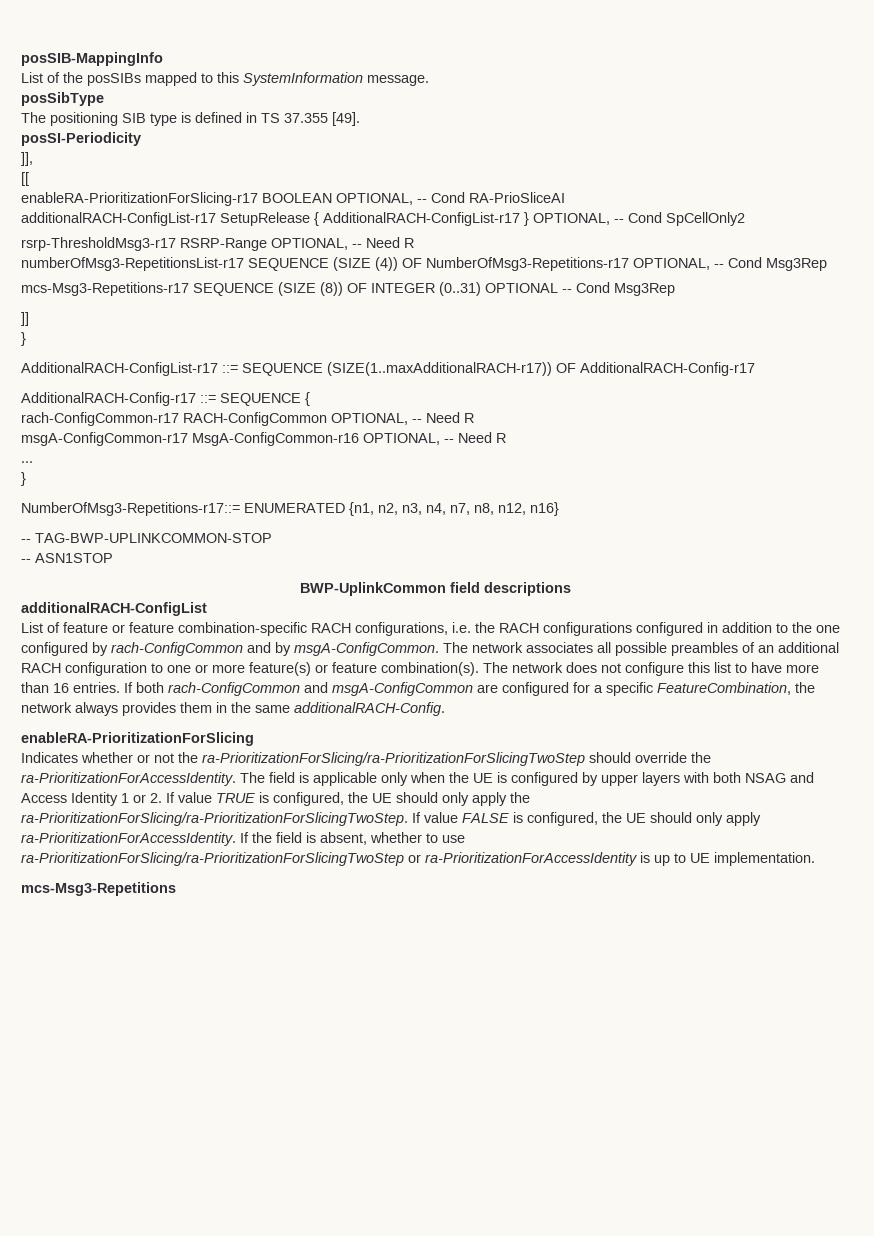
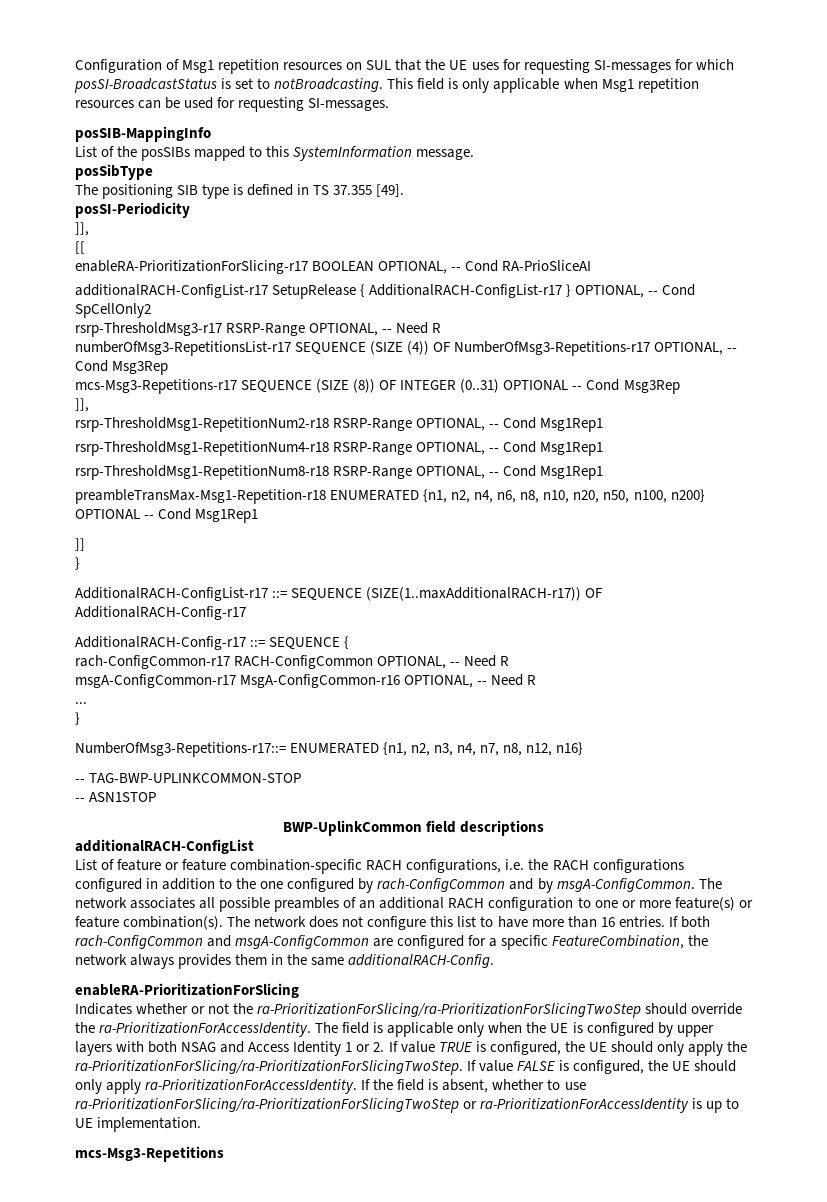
+ Configuration of Msg1 repetition resources on SUL that the UE uses for requesting SI-messages for which posSI-BroadcastStatus is set to notBroadcasting. This field is only applicable when Msg1 repetition resources can be used for requesting SI-messages.
  mcs-Msg3-Repetitions-r17 SEQUENCE (SIZE (8)) OF INTEGER (0..31) OPTIONAL -- Cond Msg3Rep
+ ]],
+ rsrp-ThresholdMsg1-RepetitionNum2-r18 RSRP-Range OPTIONAL, -- Cond Msg1Rep1
+ rsrp-ThresholdMsg1-RepetitionNum4-r18 RSRP-Range OPTIONAL, -- Cond Msg1Rep1
+ rsrp-ThresholdMsg1-RepetitionNum8-r18 RSRP-Range OPTIONAL, -- Cond Msg1Rep1
+ preambleTransMax-Msg1-Repetition-r18 ENUMERATED {n1, n2, n4, n6, n8, n10, n20, n50, n100, n200} OPTIONAL -- Cond Msg1Rep1

